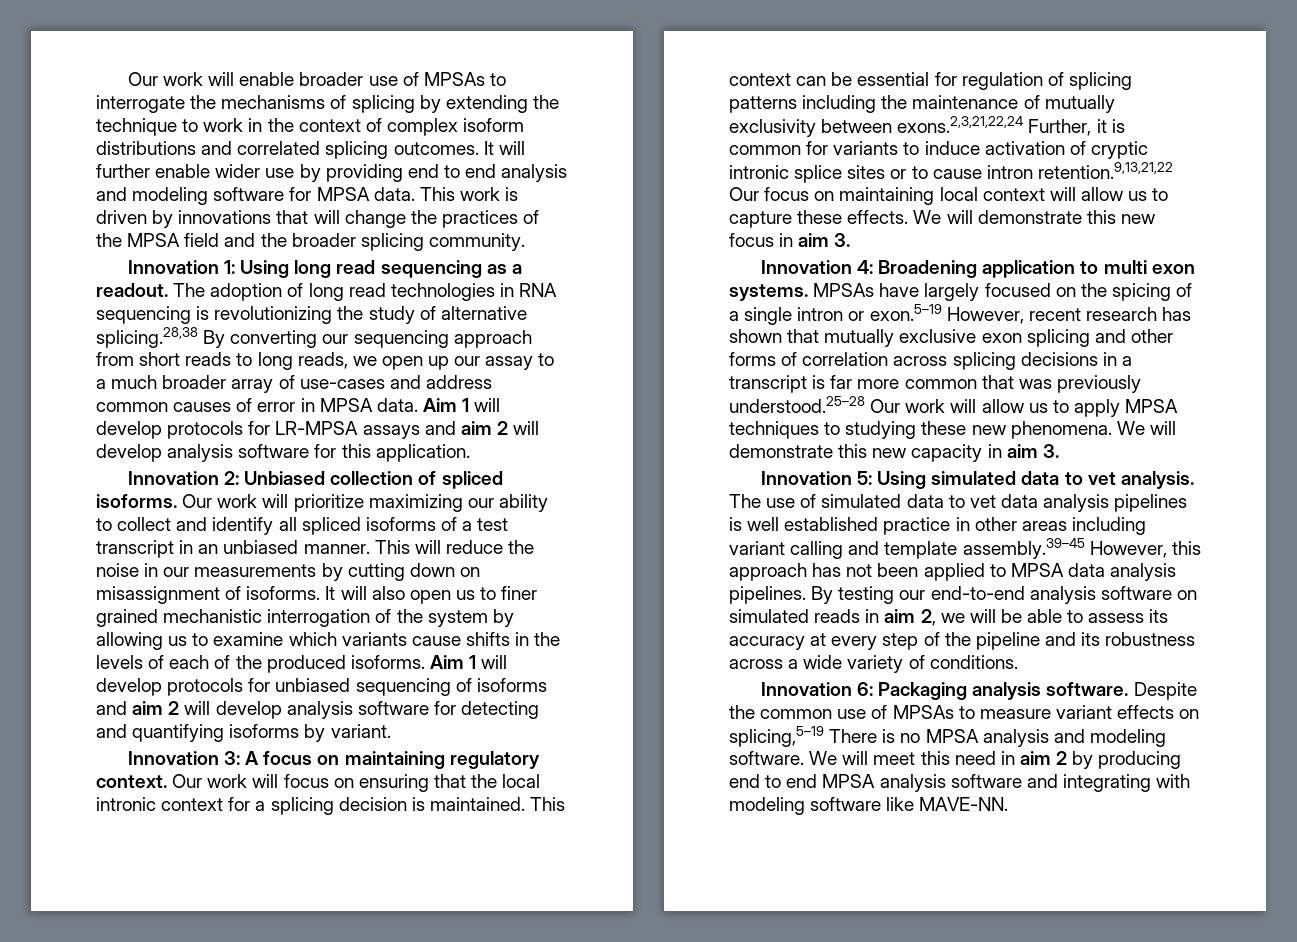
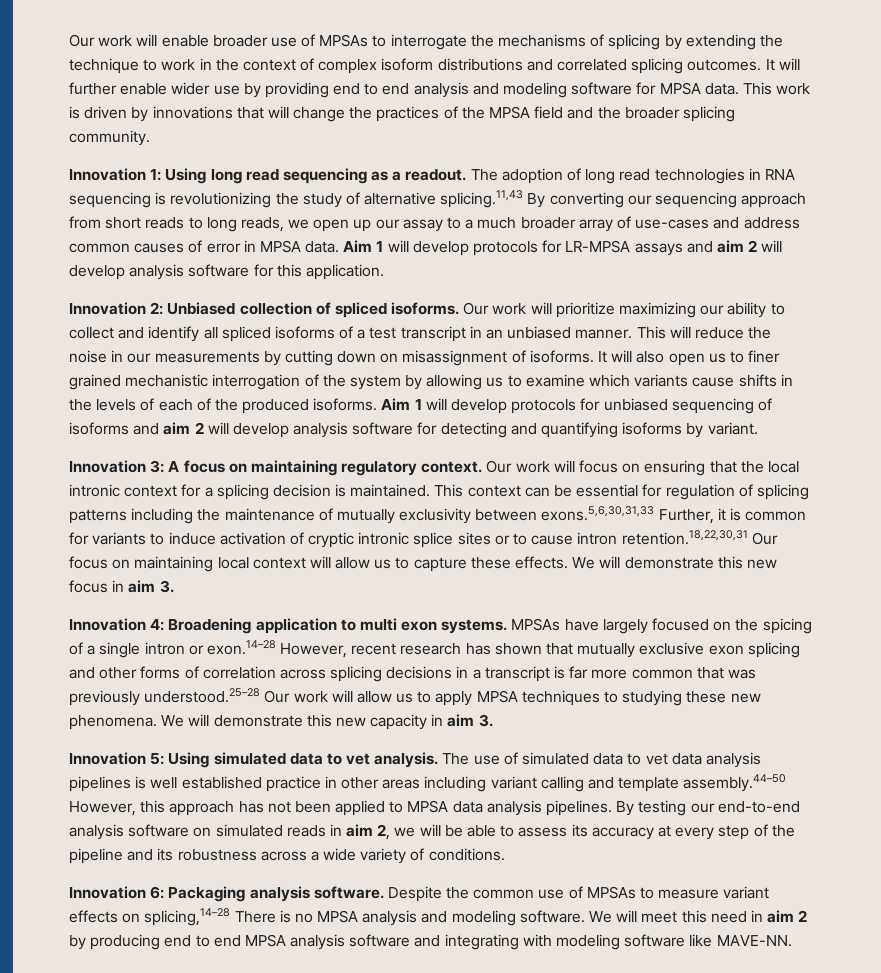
- The adoption of long read technologies in RNA sequencing is revolutionizing the study of alternative splicing.28,38 By converting our sequencing approach from short reads to long reads, we open up our assay to a much broader array of use-cases and address common causes of error in MPSA data.
+ The adoption of long read technologies in RNA sequencing is revolutionizing the study of alternative splicing.11,43 By converting our sequencing approach from short reads to long reads, we open up our assay to a much broader array of use-cases and address common causes of error in MPSA data.
- This context can be essential for regulation of splicing patterns including the maintenance of mutually exclusivity between exons.2,3,21,22,24 Further, it is common for variants to induce activation of cryptic intronic splice sites or to cause intron retention.9,13,21,22 Our focus on maintaining local context will allow us to capture these effects.
+ This context can be essential for regulation of splicing patterns including the maintenance of mutually exclusivity between exons.5,6,30,31,33 Further, it is common for variants to induce activation of cryptic intronic splice sites or to cause intron retention.18,22,30,31 Our focus on maintaining local context will allow us to capture these effects.
- MPSAs have largely focused on the spicing of a single intron or exon.5–19 However, recent research has shown that mutually exclusive exon splicing and other forms of correlation across splicing decisions in a transcript is far more common that was previously understood.25–28 Our work will allow us to apply MPSA techniques to studying these new phenomena.
+ MPSAs have largely focused on the spicing of a single intron or exon.14–28 However, recent research has shown that mutually exclusive exon splicing and other forms of correlation across splicing decisions in a transcript is far more common that was previously understood.25–28 Our work will allow us to apply MPSA techniques to studying these new phenomena.
- The use of simulated data to vet data analysis pipelines is well established practice in other areas including variant calling and template assembly.39–45 However, this approach has not been applied to MPSA data analysis pipelines.
+ The use of simulated data to vet data analysis pipelines is well established practice in other areas including variant calling and template assembly.44–50 However, this approach has not been applied to MPSA data analysis pipelines.
- Despite the common use of MPSAs to measure variant effects on splicing,5–19 There is no MPSA analysis and modeling software.
+ Despite the common use of MPSAs to measure variant effects on splicing,14–28 There is no MPSA analysis and modeling software.

